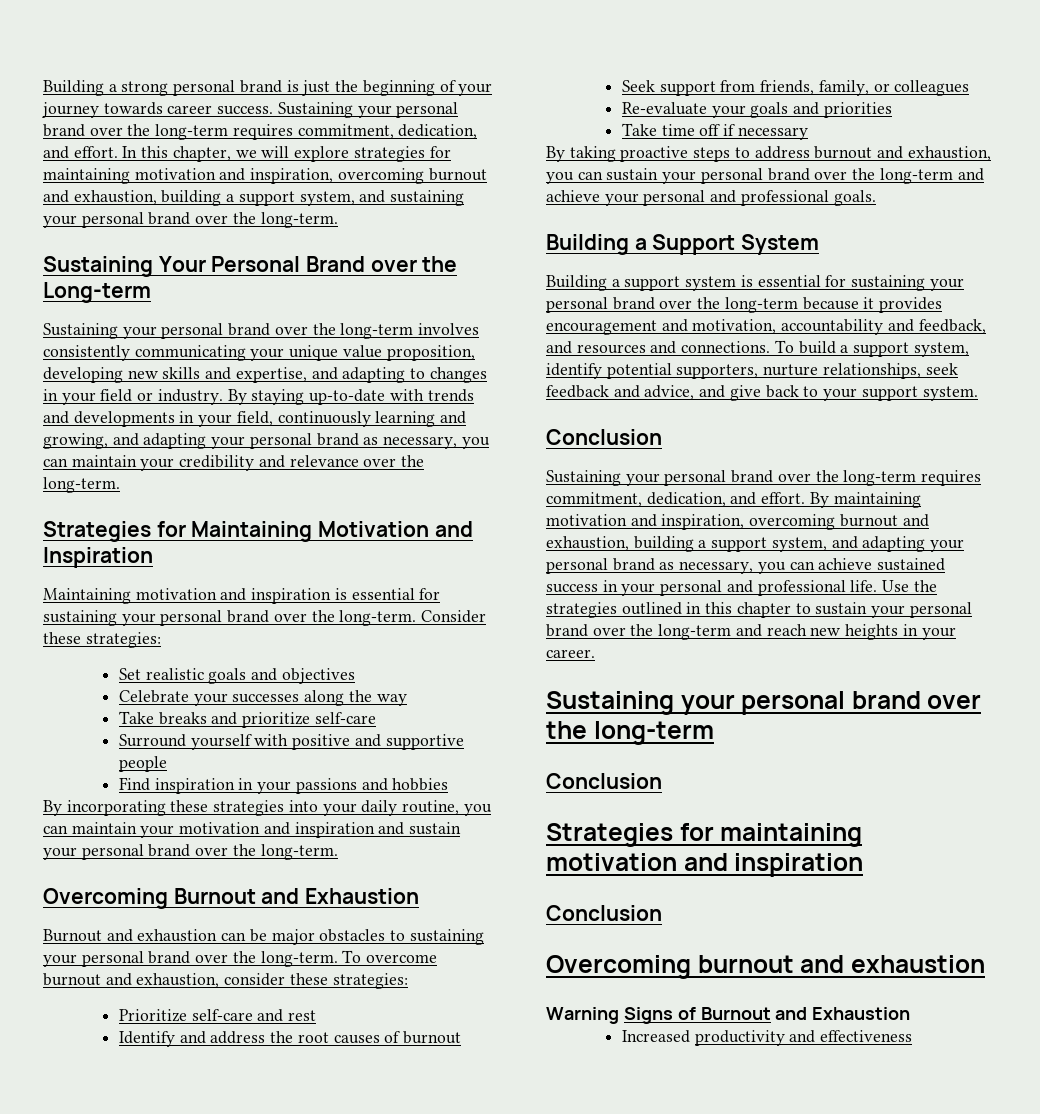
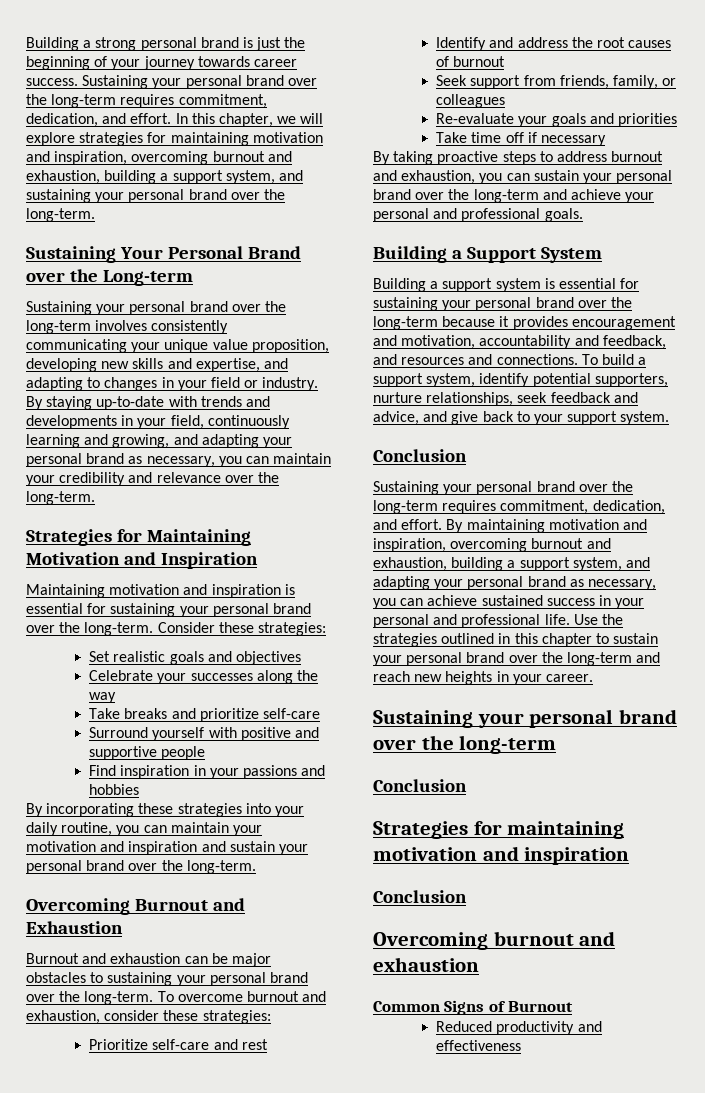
- Warning Signs of Burnout and Exhaustion
- Increased productivity and effectiveness
+ Common Signs of Burnout
+ Reduced productivity and effectiveness

